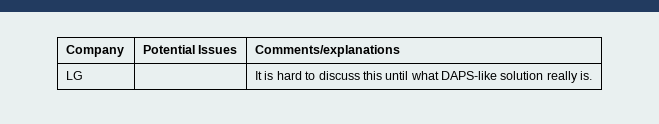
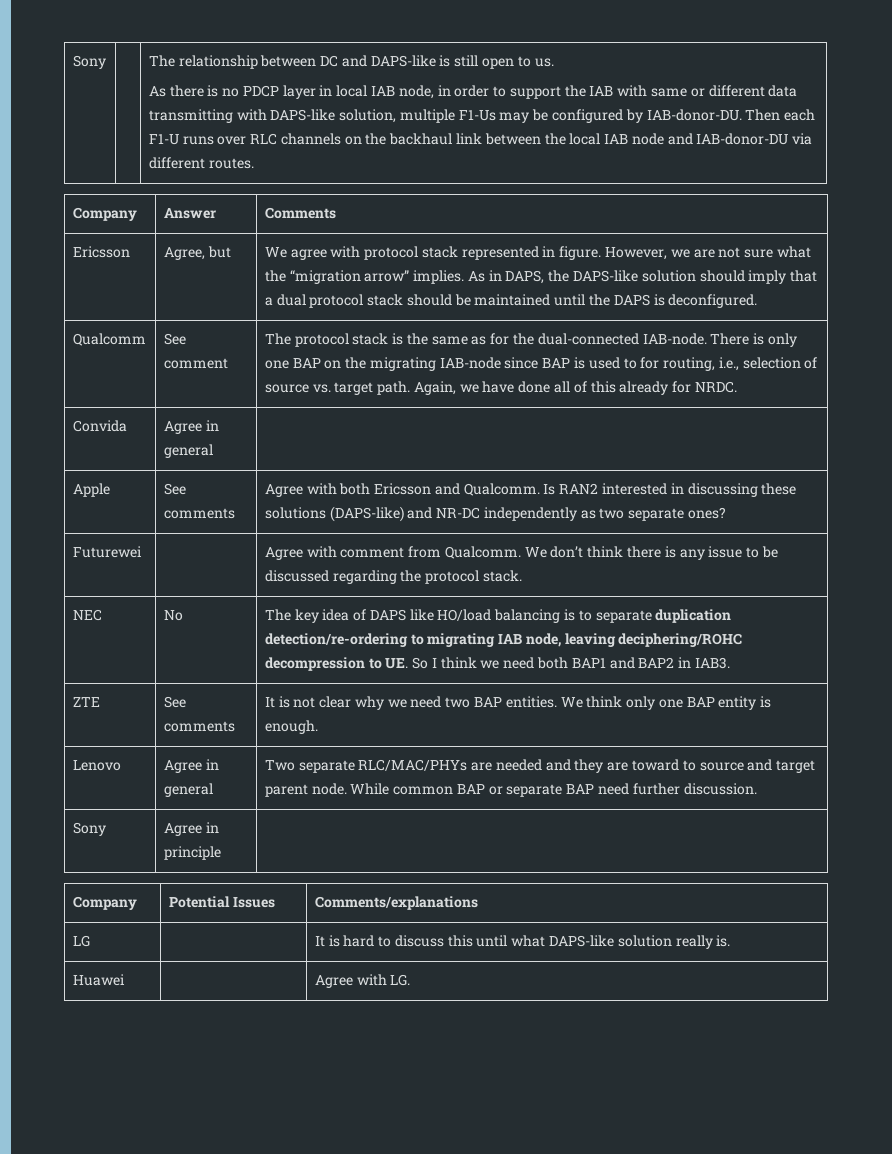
+ Sony | | The relationship between DC and DAPS-like is still open to us.
+ As there is no PDCP layer in local IAB node, in order to support the IAB with same or different data transmitting with DAPS-like solution, multiple F1-Us may be configured by IAB-donor-DU. Then each F1-U runs over RLC channels on the backhaul link between the local IAB node and IAB-donor-DU via different routes.
+ Company | Answer | Comments
+ Ericsson | Agree, but | We agree with protocol stack represented in figure. However, we are not sure what the “migration arrow” implies. As in DAPS, the DAPS-like solution should imply that a dual protocol stack should be maintained until the DAPS is deconfigured.
+ Qualcomm | See comment | The protocol stack is the same as for the dual-connected IAB-node. There is only one BAP on the migrating IAB-node since BAP is used to for routing, i.e., selection of source vs. target path. Again, we have done all of this already for NRDC.
+ Convida | Agree in general |
+ Apple | See comments | Agree with both Ericsson and Qualcomm. Is RAN2 interested in discussing these solutions (DAPS-like) and NR-DC independently as two separate ones?
+ Futurewei | | Agree with comment from Qualcomm. We don’t think there is any issue to be discussed regarding the protocol stack.
+ NEC | No | The key idea of DAPS like HO/load balancing is to separate duplication detection/re-ordering to migrating IAB node, leaving deciphering/ROHC decompression to UE. So I think we need both BAP1 and BAP2 in IAB3.
+ ZTE | See comments | It is not clear why we need two BAP entities. We think only one BAP entity is enough.
+ Lenovo | Agree in general | Two separate RLC/MAC/PHYs are needed and they are toward to source and target parent node. While common BAP or separate BAP need further discussion.
+ Sony | Agree in principle |
+ Huawei | | Agree with LG.

